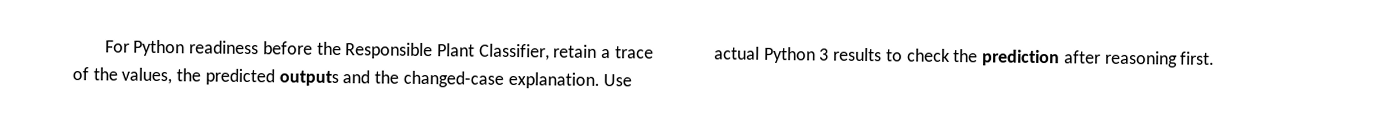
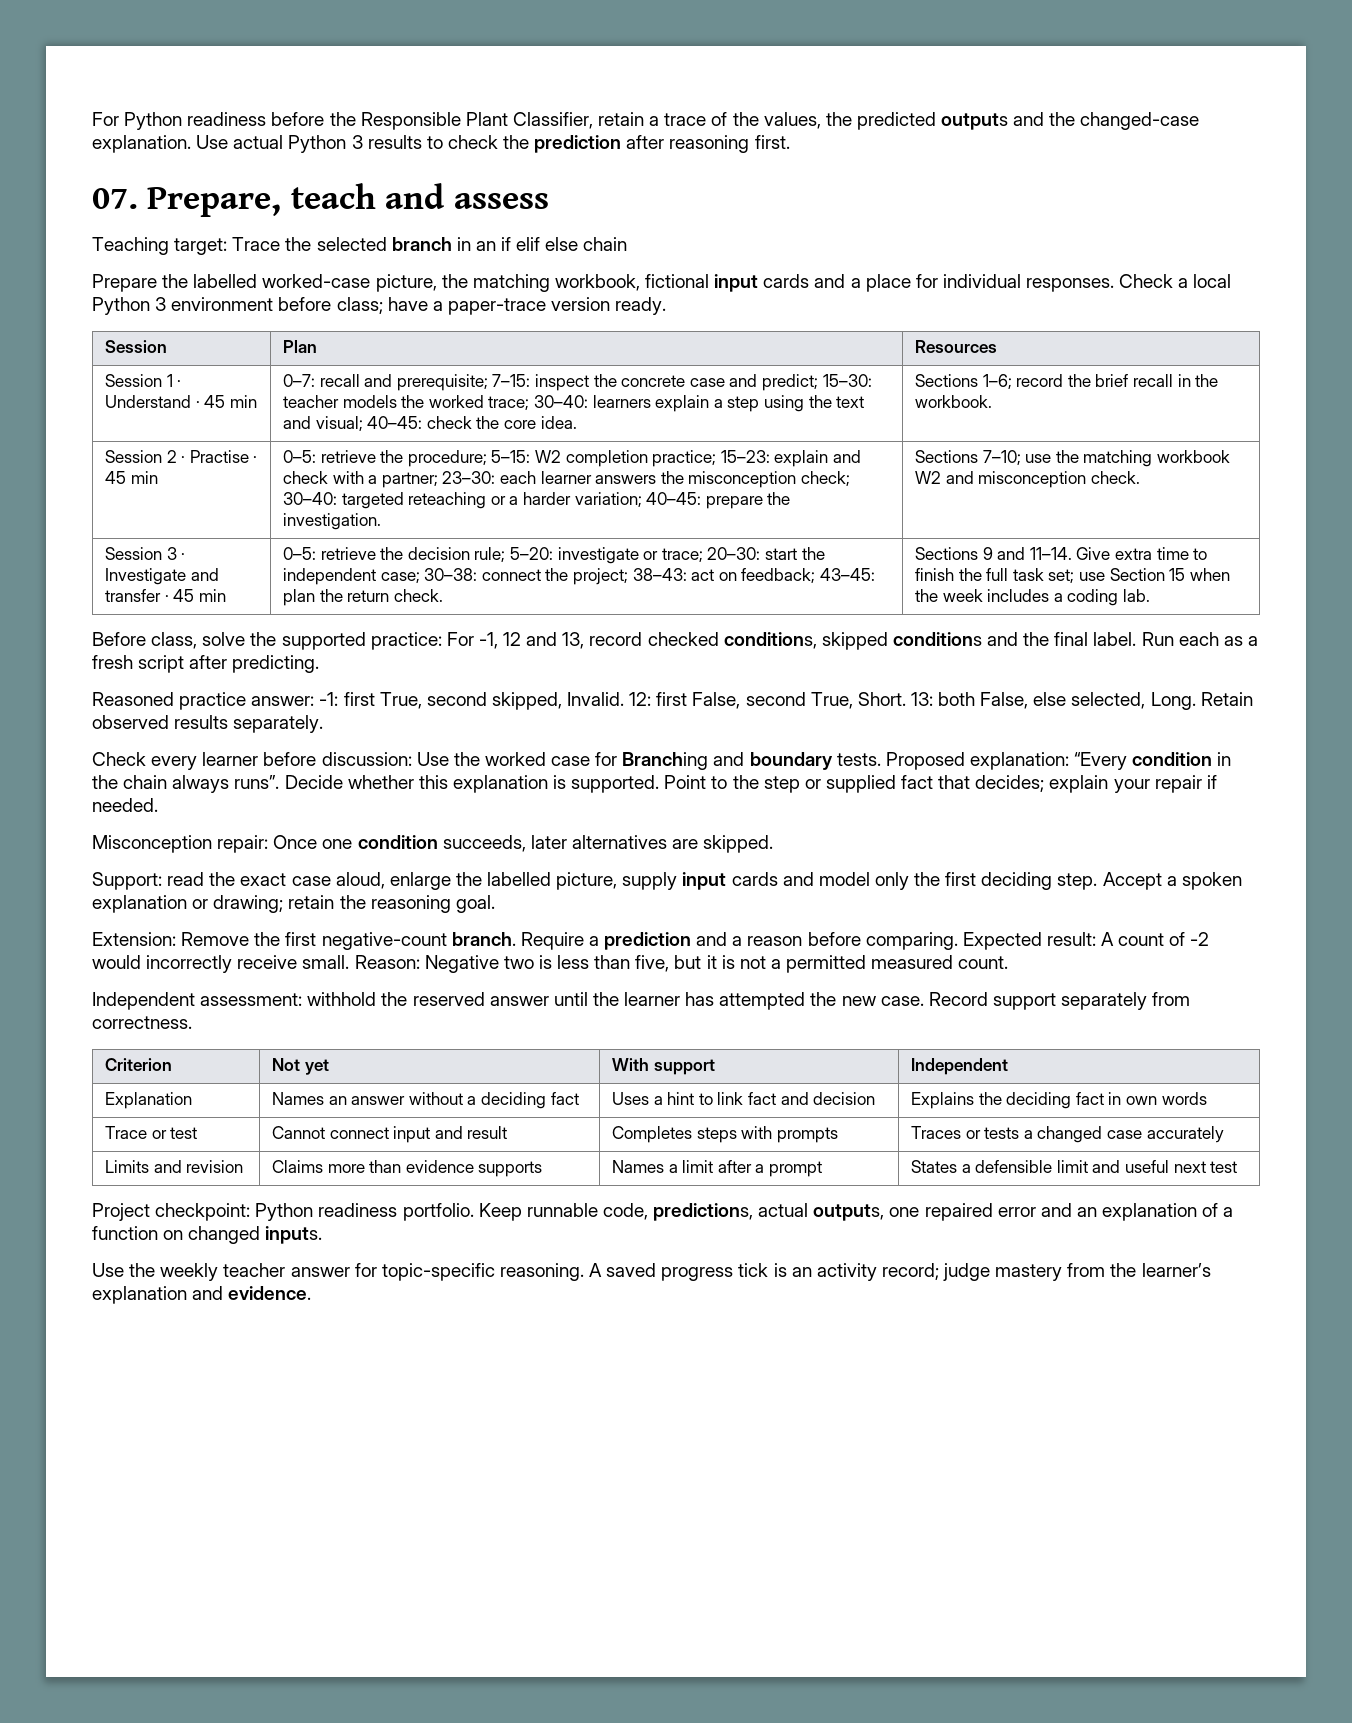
+ 07. Prepare, teach and assess
+ Teaching target: Trace the selected branch in an if elif else chain
+ Prepare the labelled worked-case picture, the matching workbook, fictional input cards and a place for individual responses. Check a local Python 3 environment before class; have a paper-trace version ready.
+ Session | Plan | Resources
+ Session 1 · Understand · 45 min | 0–7: recall and prerequisite; 7–15: inspect the concrete case and predict; 15–30: teacher models the worked trace; 30–40: learners explain a step using the text and visual; 40–45: check the core idea. | Sections 1–6; record the brief recall in the workbook.
+ Session 2 · Practise · 45 min | 0–5: retrieve the procedure; 5–15: W2 completion practice; 15–23: explain and check with a partner; 23–30: each learner answers the misconception check; 30–40: targeted reteaching or a harder variation; 40–45: prepare the investigation. | Sections 7–10; use the matching workbook W2 and misconception check.
+ Session 3 · Investigate and transfer · 45 min | 0–5: retrieve the decision rule; 5–20: investigate or trace; 20–30: start the independent case; 30–38: connect the project; 38–43: act on feedback; 43–45: plan the return check. | Sections 9 and 11–14. Give extra time to finish the full task set; use Section 15 when the week includes a coding lab.
+ Before class, solve the supported practice: For -1, 12 and 13, record checked conditions, skipped conditions and the final label. Run each as a fresh script after predicting.
+ Reasoned practice answer: -1: first True, second skipped, Invalid. 12: first False, second True, Short. 13: both False, else selected, Long. Retain observed results separately.
+ Check every learner before discussion: Use the worked case for Branching and boundary tests. Proposed explanation: “Every condition in the chain always runs”. Decide whether this explanation is supported. Point to the step or supplied fact that decides; explain your repair if needed.
+ Misconception repair: Once one condition succeeds, later alternatives are skipped.
+ Support: read the exact case aloud, enlarge the labelled picture, supply input cards and model only the first deciding step. Accept a spoken explanation or drawing; retain the reasoning goal.
+ Extension: Remove the first negative-count branch. Require a prediction and a reason before comparing. Expected result: A count of -2 would incorrectly receive small. Reason: Negative two is less than five, but it is not a permitted measured count.
+ Independent assessment: withhold the reserved answer until the learner has attempted the new case. Record support separately from correctness.
+ Criterion | Not yet | With support | Independent
+ Explanation | Names an answer without a deciding fact | Uses a hint to link fact and decision | Explains the deciding fact in own words
+ Trace or test | Cannot connect input and result | Completes steps with prompts | Traces or tests a changed case accurately
+ Limits and revision | Claims more than evidence supports | Names a limit after a prompt | States a defensible limit and useful next test
+ Project checkpoint: Python readiness portfolio. Keep runnable code, predictions, actual outputs, one repaired error and an explanation of a function on changed inputs.
+ Use the weekly teacher answer for topic-specific reasoning. A saved progress tick is an activity record; judge mastery from the learner’s explanation and evidence.

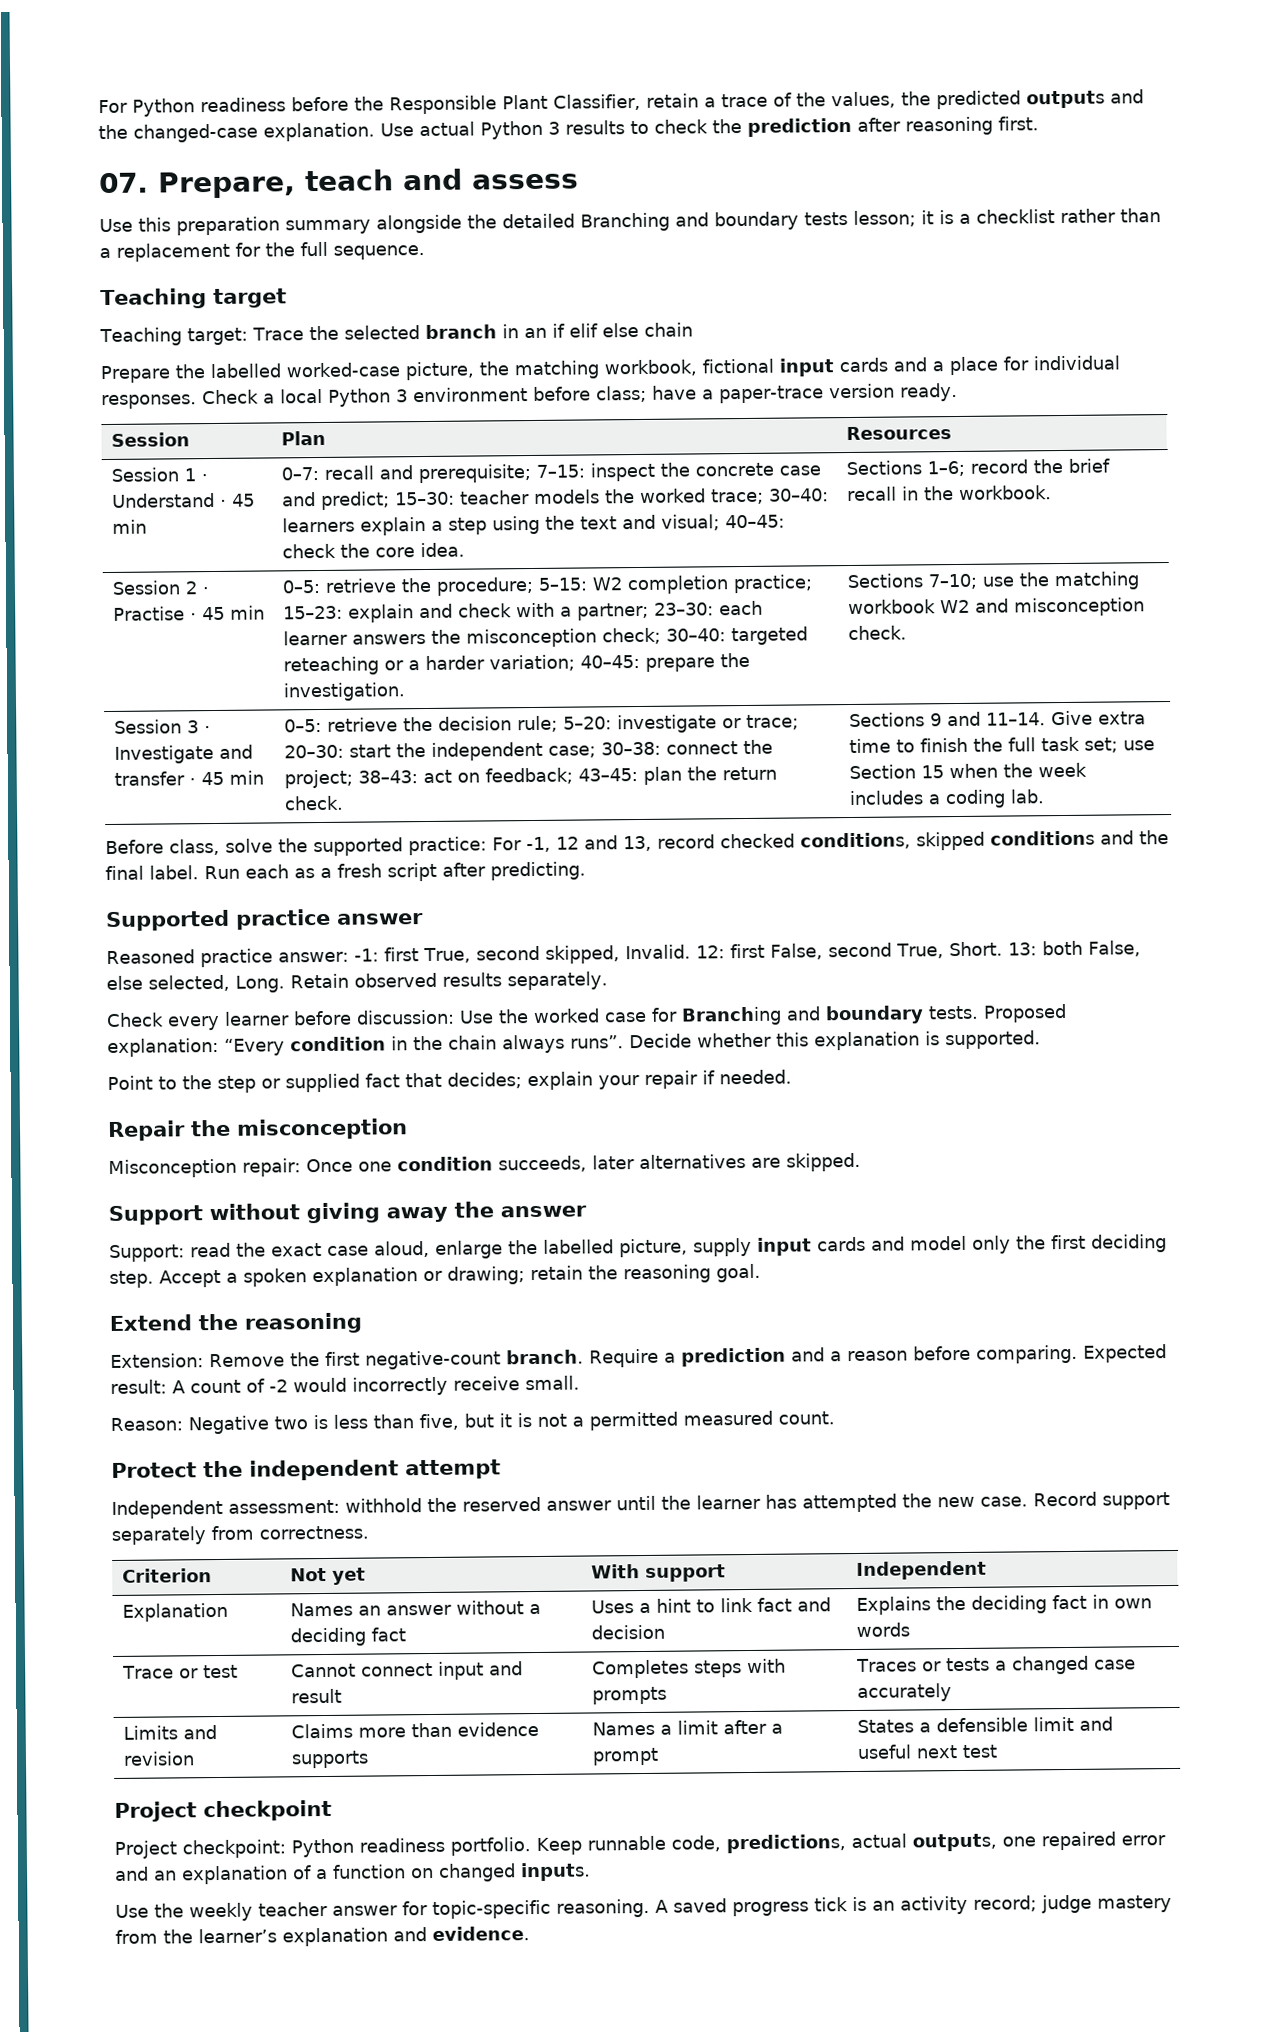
+ Use this preparation summary alongside the detailed Branching and boundary tests lesson; it is a checklist rather than a replacement for the full sequence.
+ Teaching target
+ Supported practice answer
- Decide whether this explanation is supported. Point to the step or supplied fact that decides; explain your repair if needed.
+ Decide whether this explanation is supported.
+ Point to the step or supplied fact that decides; explain your repair if needed.
+ Repair the misconception
+ Support without giving away the answer
+ Extend the reasoning
- Expected result: A count of -2 would incorrectly receive small. Reason: Negative two is less than five, but it is not a permitted measured count.
+ Expected result: A count of -2 would incorrectly receive small.
+ Reason: Negative two is less than five, but it is not a permitted measured count.
+ Protect the independent attempt
+ Project checkpoint

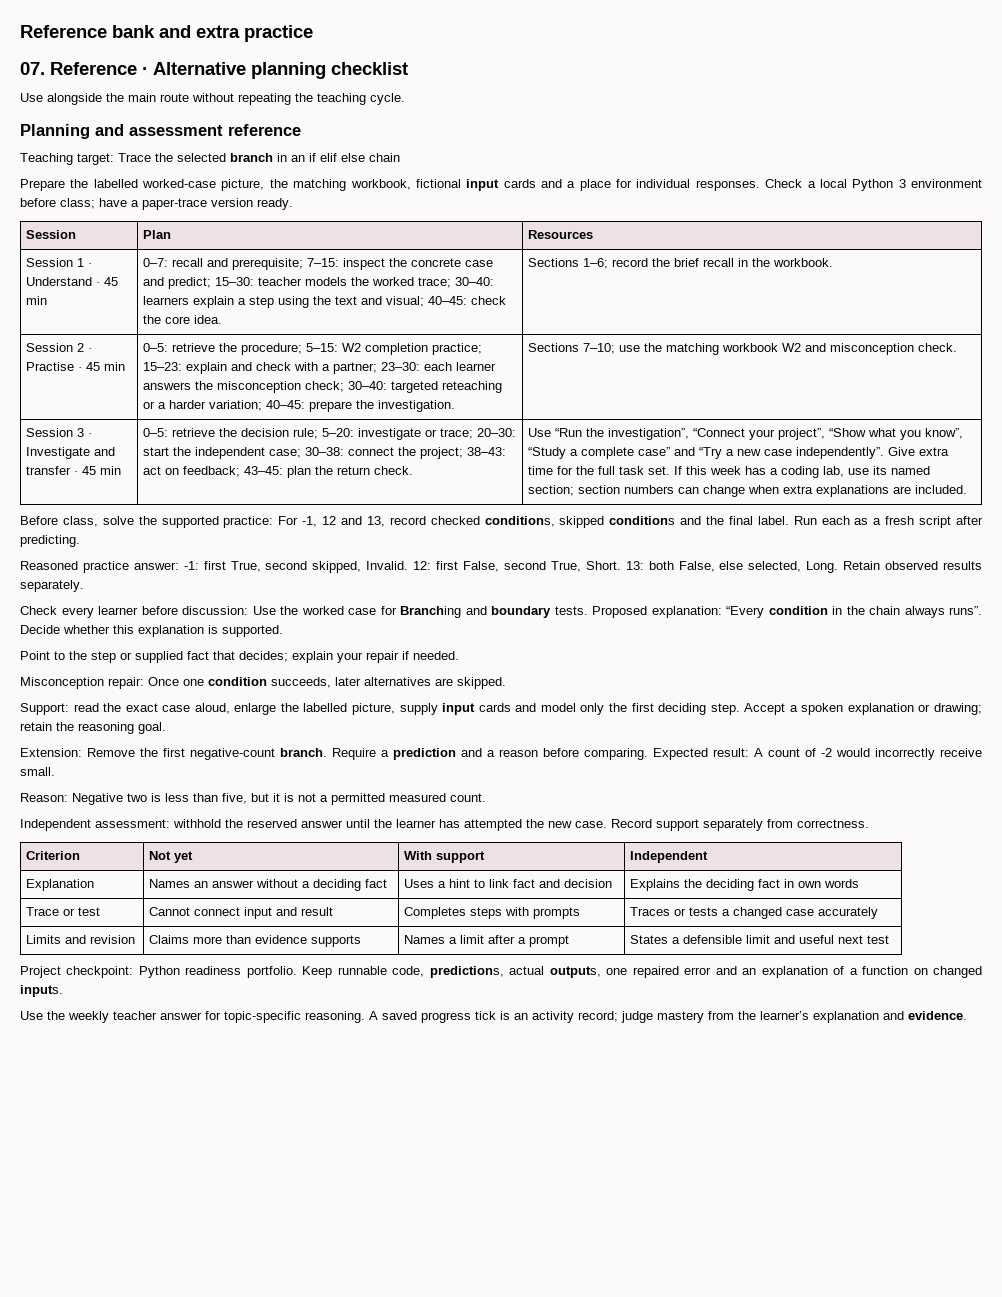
- For Python readiness before the Responsible Plant Classifier, retain a trace of the values, the predicted outputs and the changed-case explanation. Use actual Python 3 results to check the prediction after reasoning first.
- 07. Prepare, teach and assess
- Use this preparation summary alongside the detailed Branching and boundary tests lesson; it is a checklist rather than a replacement for the full sequence.
- Teaching target
+ Reference bank and extra practice
+ 07. Reference · Alternative planning checklist
+ Use alongside the main route without repeating the teaching cycle.
+ Planning and assessment reference
- Sections 9 and 11–14.
+ Use “Run the investigation”, “Connect your project”, “Show what you know”, “Study a complete case” and “Try a new case independently”.
- Give extra time to finish the full task set; use Section 15 when the week includes a coding lab.
+ Give extra time for the full task set. If this week has a coding lab, use its named section; section numbers can change when extra explanations are included.
- Supported practice answer
- Repair the misconception
- Support without giving away the answer
- Extend the reasoning
- Protect the independent attempt
- Project checkpoint

